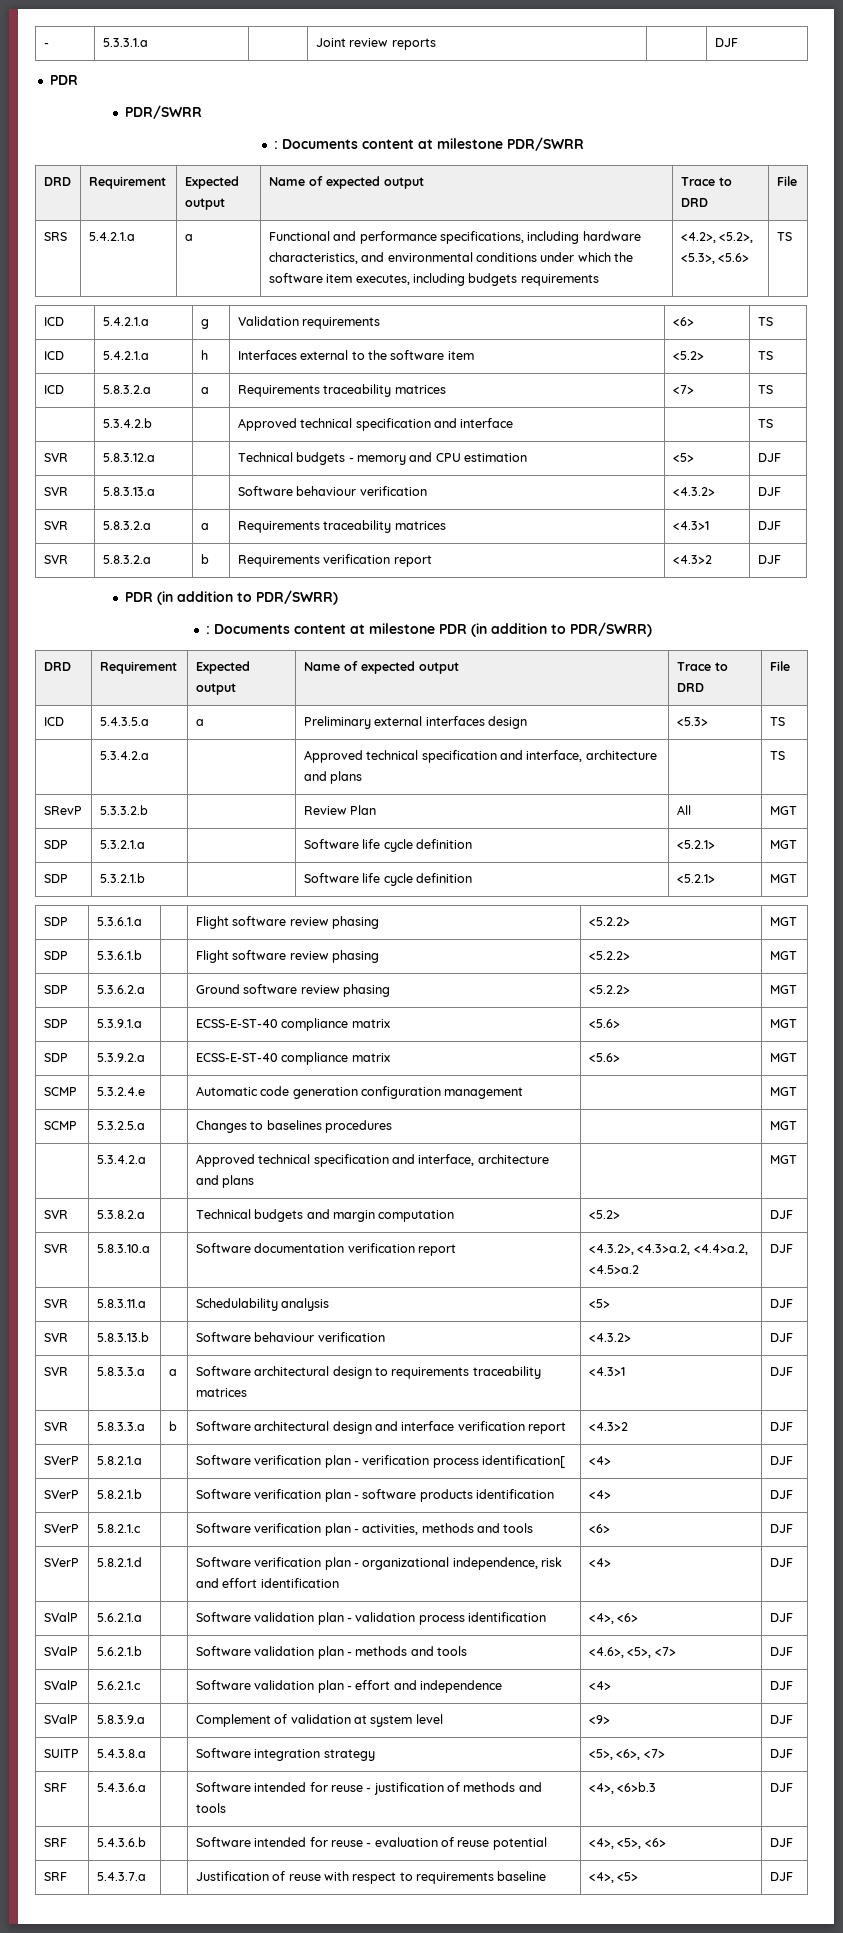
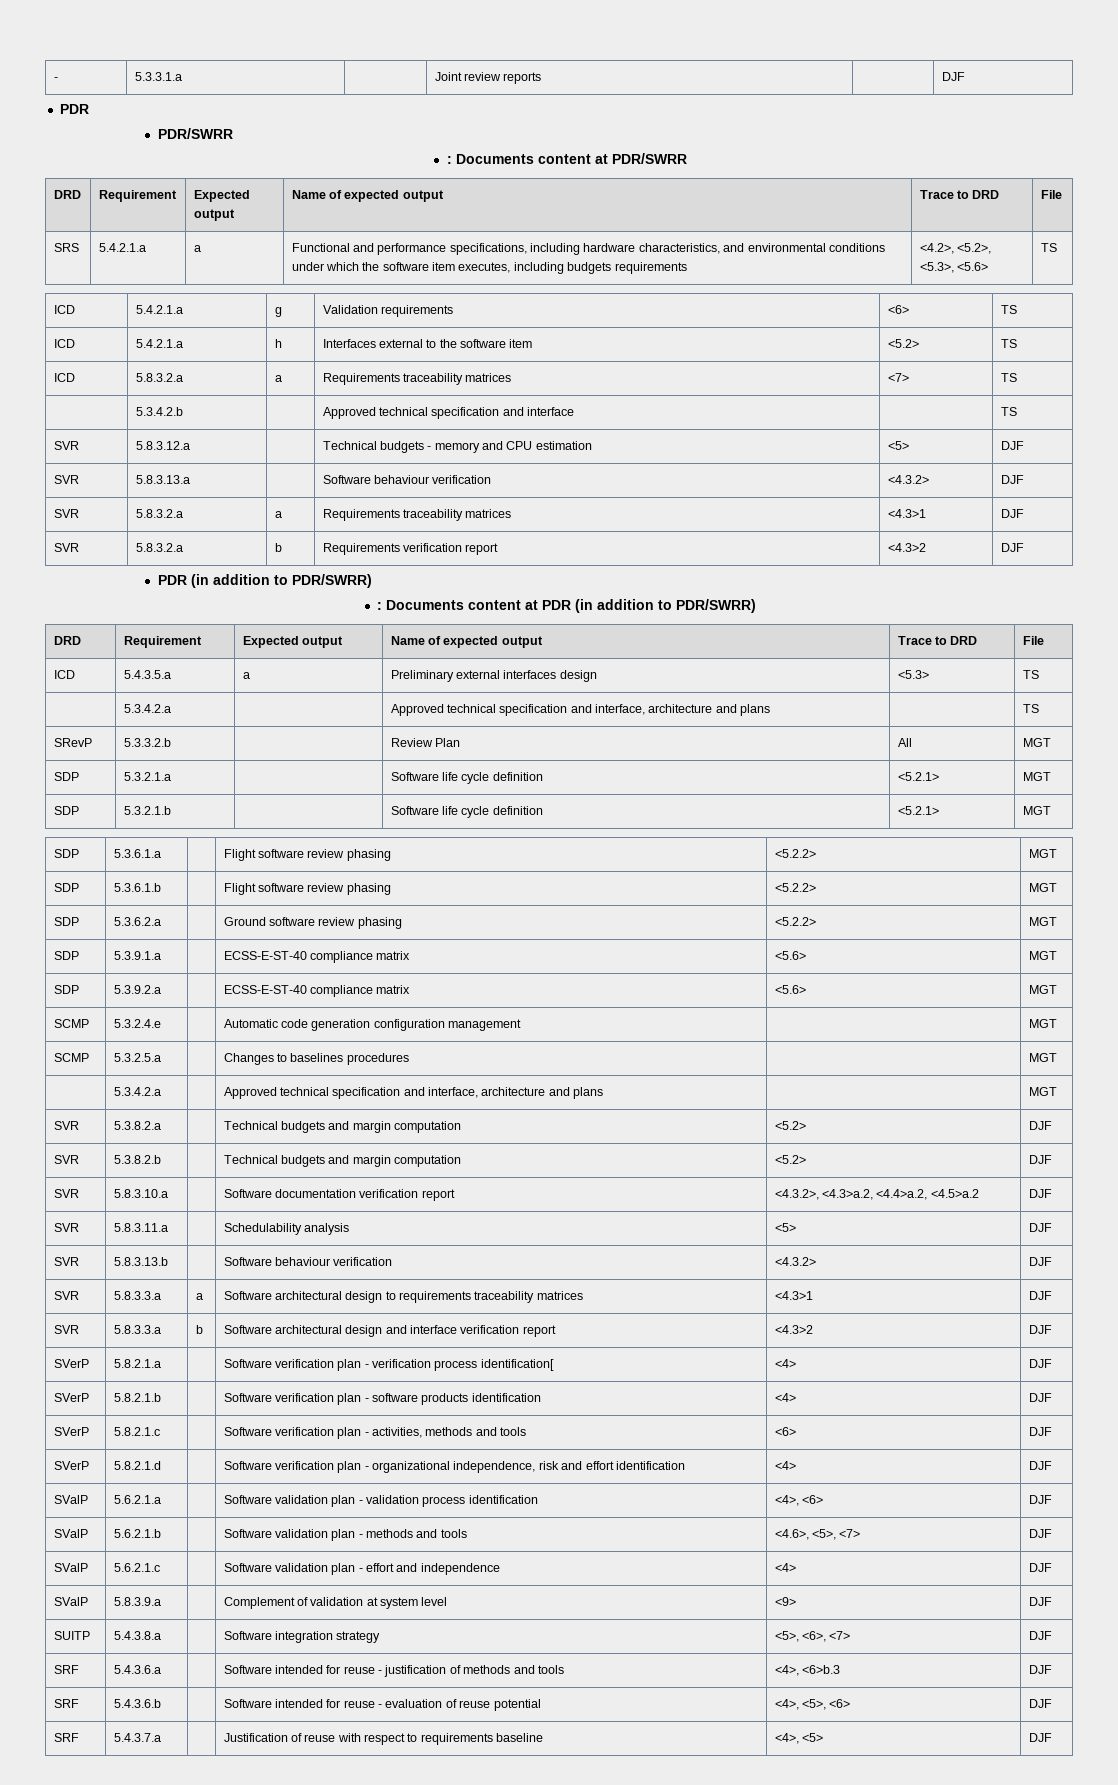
- : Documents content at milestone PDR/SWRR
+ : Documents content at PDR/SWRR
- : Documents content at milestone PDR (in addition to PDR/SWRR)
+ : Documents content at PDR (in addition to PDR/SWRR)
+ SVR | 5.3.8.2.b | | Technical budgets and margin computation | <5.2> | DJF

